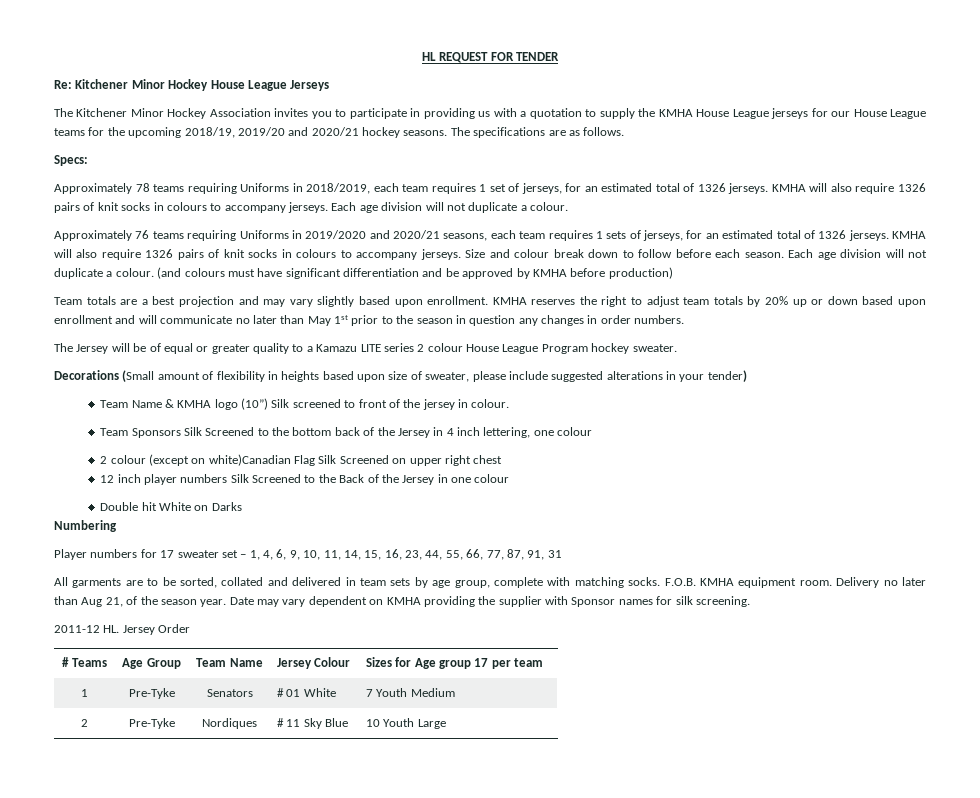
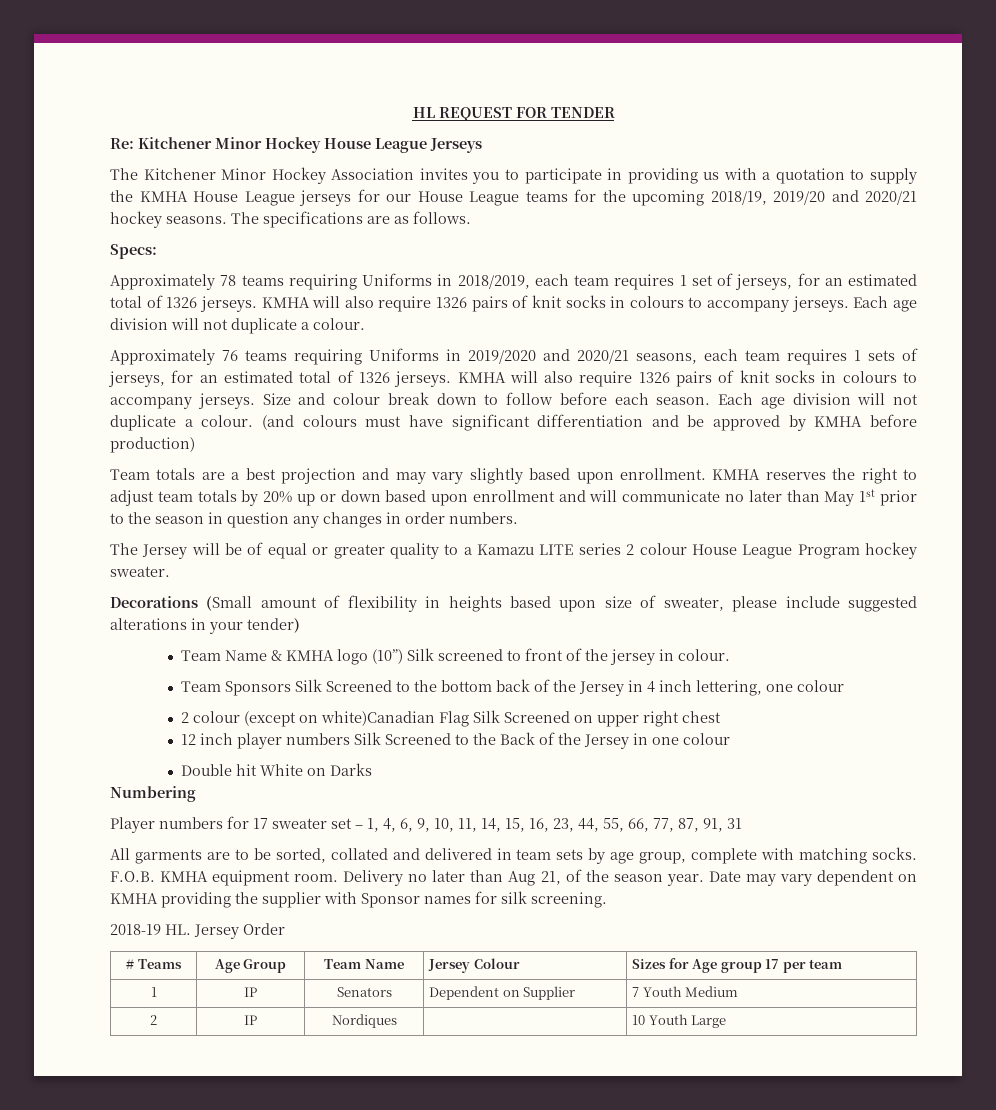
- 2011-12 HL. Jersey Order
+ 2018-19 HL. Jersey Order
- 1 | Pre-Tyke | Senators | # 01 White | 7 Youth Medium
+ 1 | IP | Senators | Dependent on Supplier | 7 Youth Medium
- 2 | Pre-Tyke | Nordiques | # 11 Sky Blue | 10 Youth Large
+ 2 | IP | Nordiques | | 10 Youth Large

